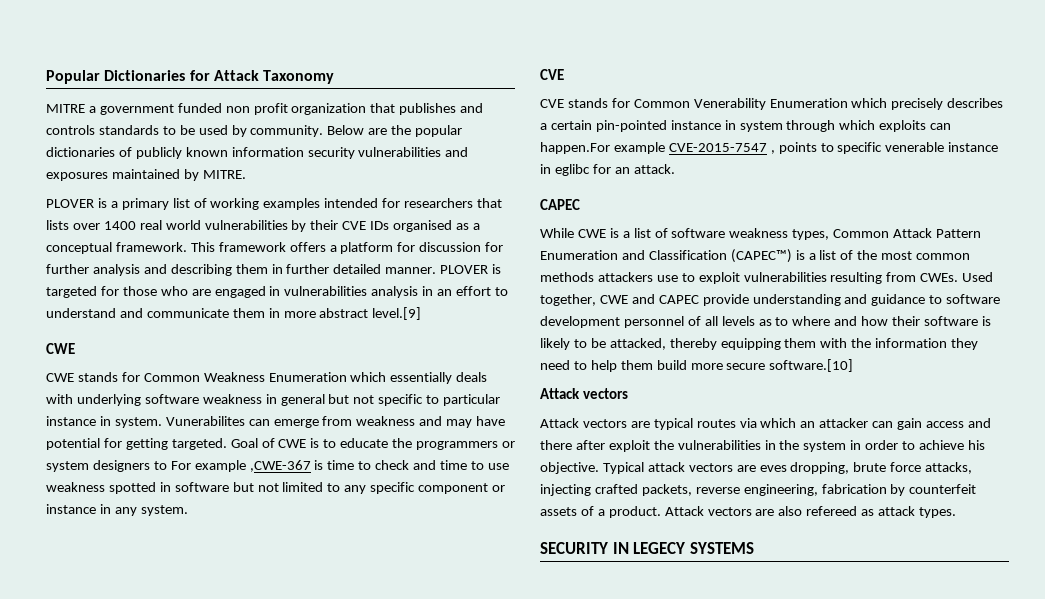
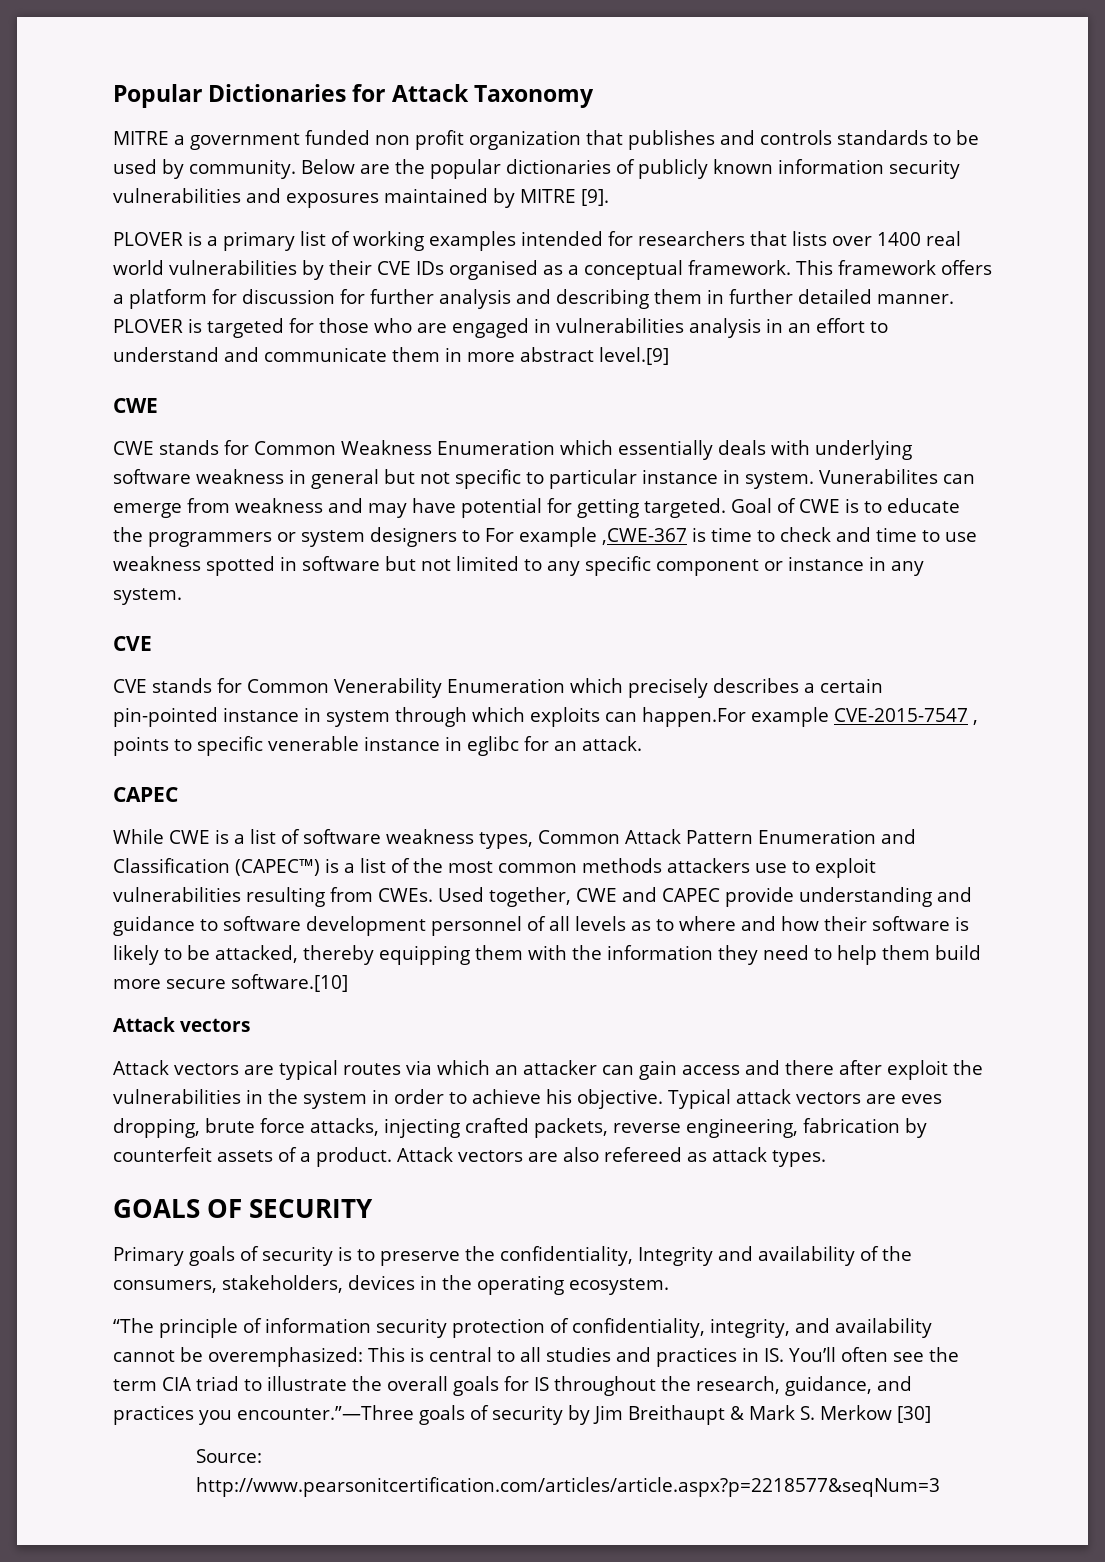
- Below are the popular dictionaries of publicly known information security vulnerabilities and exposures maintained by MITRE.
+ Below are the popular dictionaries of publicly known information security vulnerabilities and exposures maintained by MITRE [9].
- SECURITY IN LEGECY SYSTEMS
+ GOALS OF SECURITY
+ Primary goals of security is to preserve the confidentiality, Integrity and availability of the consumers, stakeholders, devices in the operating ecosystem.
+ “The principle of information security protection of confidentiality, integrity, and availability cannot be overemphasized: This is central to all studies and practices in IS. You’ll often see the term CIA triad to illustrate the overall goals for IS throughout the research, guidance, and practices you encounter.”—Three goals of security by Jim Breithaupt & Mark S. Merkow [30]
+ Source: http://www.pearsonitcertification.com/articles/article.aspx?p=2218577&seqNum=3

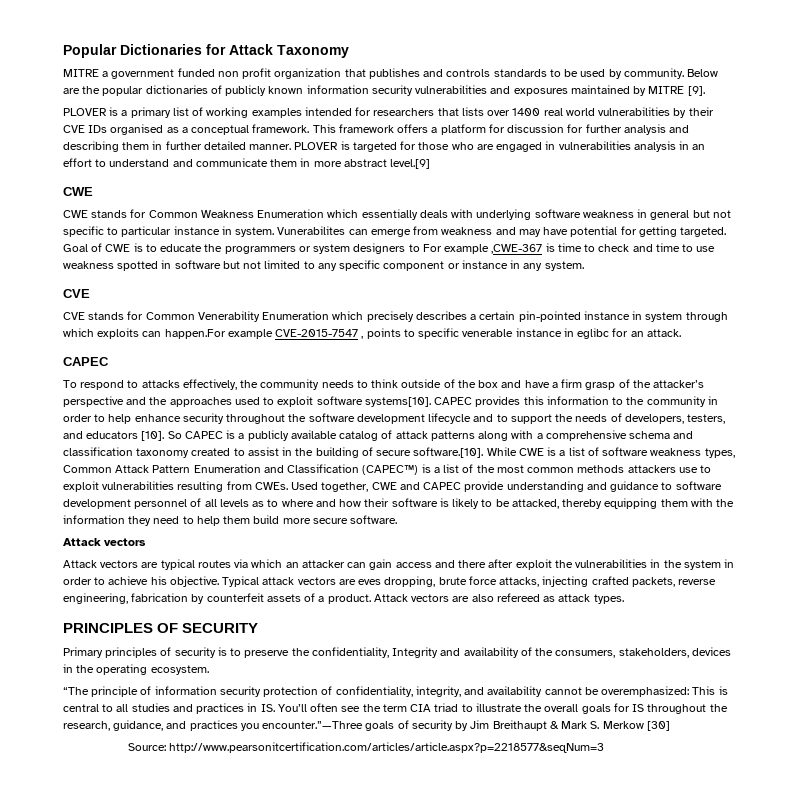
- While CWE is a list of software weakness types, Common Attack Pattern Enumeration and Classification (CAPEC™) is a list of the most common methods attackers use to exploit vulnerabilities resulting from CWEs.
+ To respond to attacks effectively, the community needs to think outside of the box and have a firm grasp of the attacker’s perspective and the approaches used to exploit software systems[10]. CAPEC provides this information to the community in order to help enhance security throughout the software development lifecycle and to support the needs of developers, testers, and educators [10]. So CAPEC is a publicly available catalog of attack patterns along with a comprehensive schema and classification taxonomy created to assist in the building of secure software.[10]. While CWE is a list of software weakness types, Common Attack Pattern Enumeration and Classification (CAPEC™) is a list of the most common methods attackers use to exploit vulnerabilities resulting from CWEs.
- Used together, CWE and CAPEC provide understanding and guidance to software development personnel of all levels as to where and how their software is likely to be attacked, thereby equipping them with the information they need to help them build more secure software.[10]
+ Used together, CWE and CAPEC provide understanding and guidance to software development personnel of all levels as to where and how their software is likely to be attacked, thereby equipping them with the information they need to help them build more secure software.
- GOALS OF SECURITY
+ PRINCIPLES OF SECURITY
- Primary goals of security is to preserve the confidentiality, Integrity and availability of the consumers, stakeholders, devices in the operating ecosystem.
+ Primary principles of security is to preserve the confidentiality, Integrity and availability of the consumers, stakeholders, devices in the operating ecosystem.

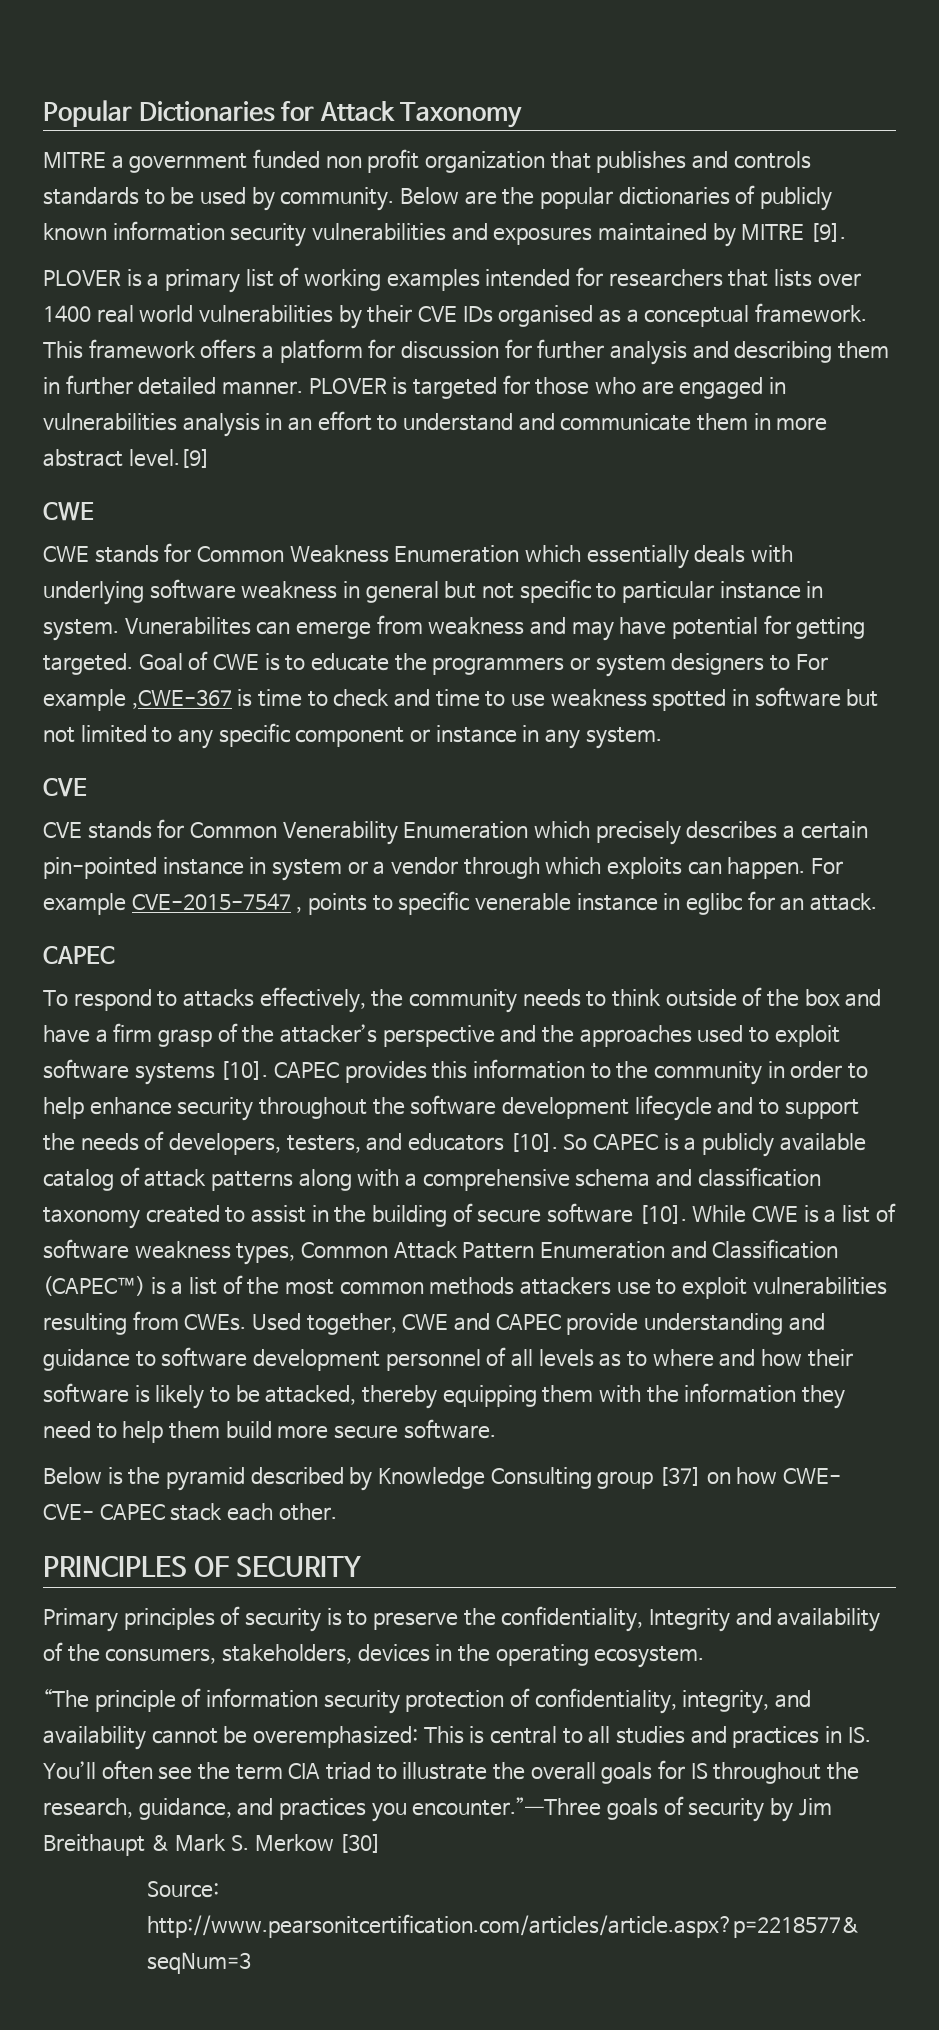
- CVE stands for Common Venerability Enumeration which precisely describes a certain pin-pointed instance in system through which exploits can happen.For example CVE-2015-7547 , points to specific venerable instance in eglibc for an attack.
+ CVE stands for Common Venerability Enumeration which precisely describes a certain pin-pointed instance in system or a vendor through which exploits can happen. For example CVE-2015-7547 , points to specific venerable instance in eglibc for an attack.
- To respond to attacks effectively, the community needs to think outside of the box and have a firm grasp of the attacker’s perspective and the approaches used to exploit software systems[10].
+ To respond to attacks effectively, the community needs to think outside of the box and have a firm grasp of the attacker’s perspective and the approaches used to exploit software systems [10].
- So CAPEC is a publicly available catalog of attack patterns along with a comprehensive schema and classification taxonomy created to assist in the building of secure software.[10]. While CWE is a list of software weakness types, Common Attack Pattern Enumeration and Classification (CAPEC™) is a list of the most common methods attackers use to exploit vulnerabilities resulting from CWEs.
+ So CAPEC is a publicly available catalog of attack patterns along with a comprehensive schema and classification taxonomy created to assist in the building of secure software [10]. While CWE is a list of software weakness types, Common Attack Pattern Enumeration and Classification (CAPEC™) is a list of the most common methods attackers use to exploit vulnerabilities resulting from CWEs.
  Used together, CWE and CAPEC provide understanding and guidance to software development personnel of all levels as to where and how their software is likely to be attacked, thereby equipping them with the information they need to help them build more secure software.
- Attack vectors
- Attack vectors are typical routes via which an attacker can gain access and there after exploit the vulnerabilities in the system in order to achieve his objective. Typical attack vectors are eves dropping, brute force attacks, injecting crafted packets, reverse engineering, fabrication by counterfeit assets of a product. Attack vectors are also refereed as attack types.
+ Below is the pyramid described by Knowledge Consulting group [37] on how CWE- CVE- CAPEC stack each other.

